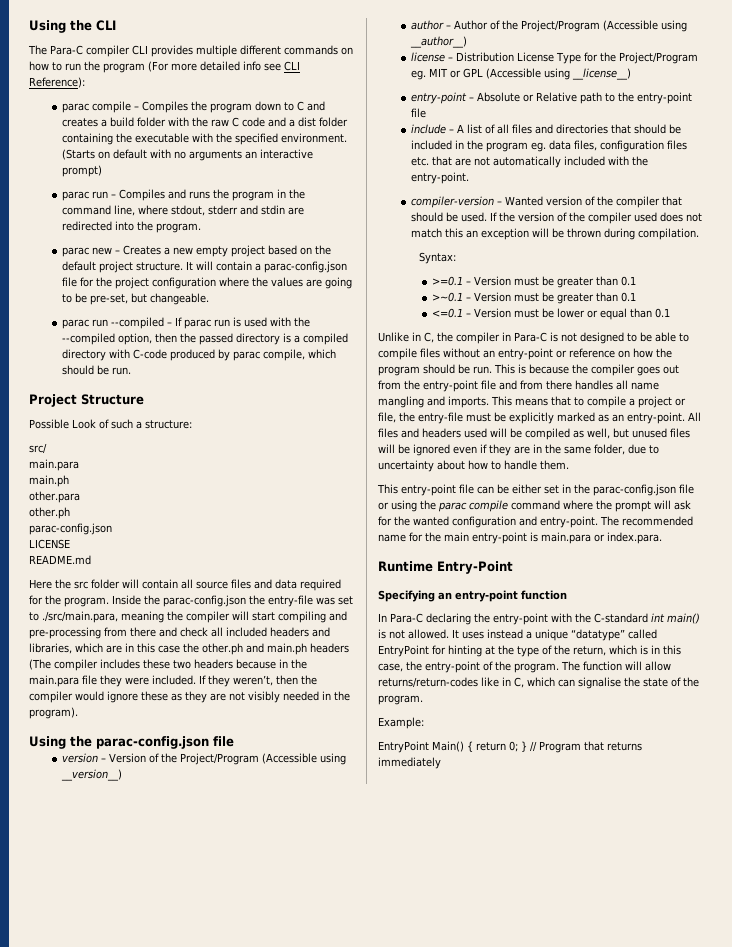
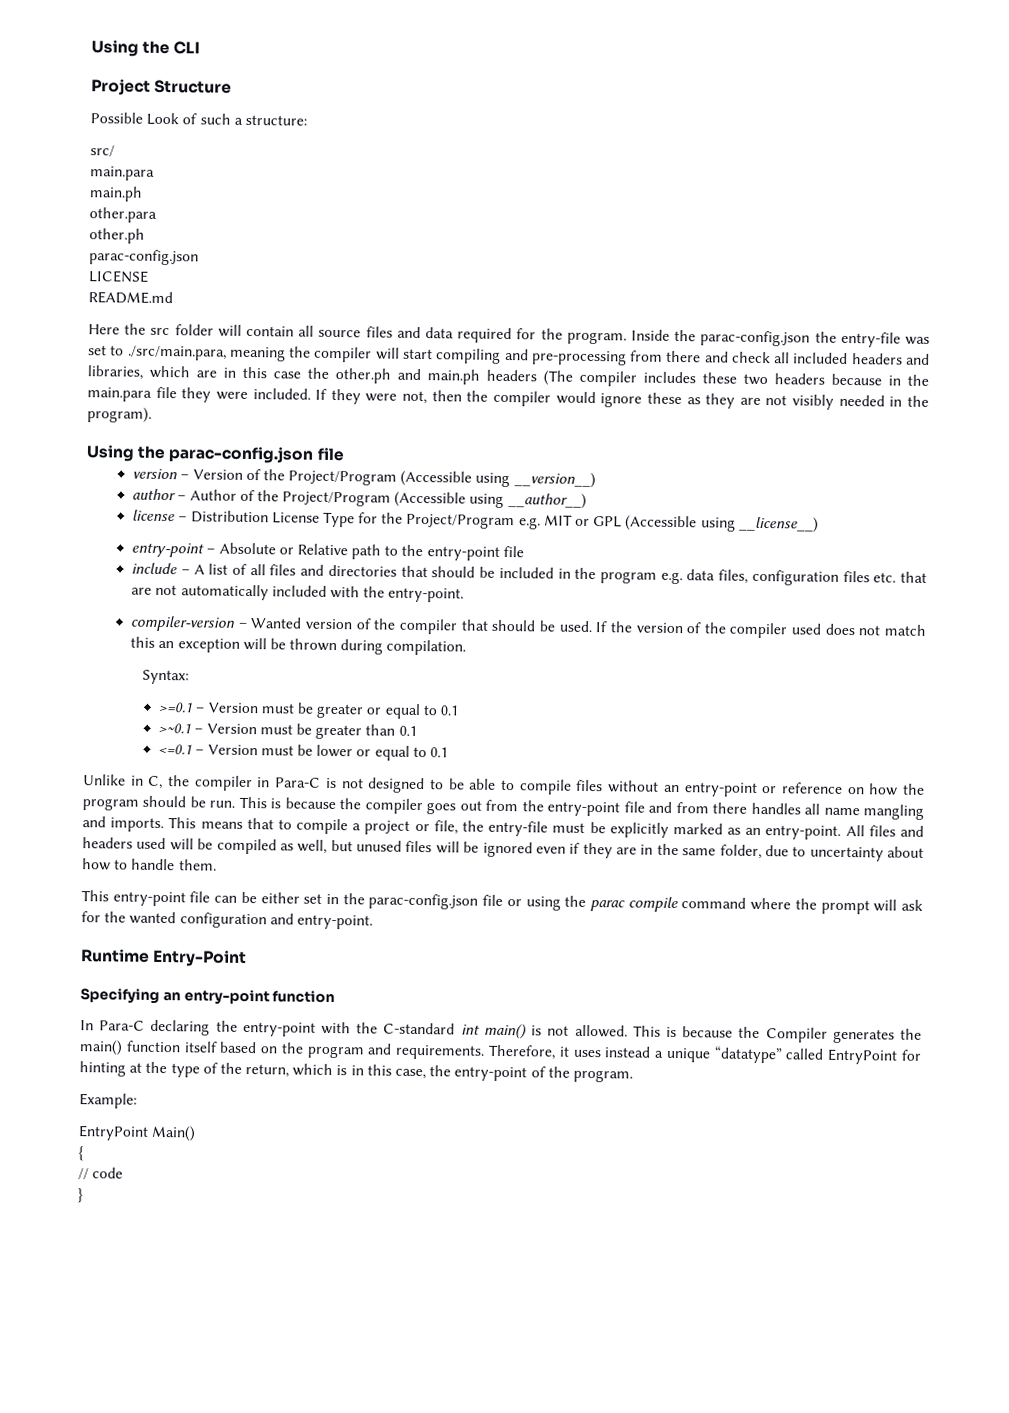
- The Para-C compiler CLI provides multiple different commands on how to run the program (For more detailed info see CLI Reference):
- parac compile – Compiles the program down to C and creates a build folder with the raw C code and a dist folder containing the executable with the specified environment. (Starts on default with no arguments an interactive prompt)
- parac run – Compiles and runs the program in the command line, where stdout, stderr and stdin are redirected into the program.
- parac new – Creates a new empty project based on the default project structure. It will contain a parac-config.json file for the project configuration where the values are going to be pre-set, but changeable.
- parac run --compiled – If parac run is used with the --compiled option, then the passed directory is a compiled directory with C-code produced by parac compile, which should be run.
- If they weren’t, then the compiler would ignore these as they are not visibly needed in the program).
+ If they were not, then the compiler would ignore these as they are not visibly needed in the program).
- license – Distribution License Type for the Project/Program eg. MIT or GPL (Accessible using __license__)
+ license – Distribution License Type for the Project/Program e.g. MIT or GPL (Accessible using __license__)
- include – A list of all files and directories that should be included in the program eg. data files, configuration files etc. that are not automatically included with the entry-point.
+ include – A list of all files and directories that should be included in the program e.g. data files, configuration files etc. that are not automatically included with the entry-point.
- >=0.1 – Version must be greater than 0.1
+ >=0.1 – Version must be greater or equal to 0.1
- <=0.1 – Version must be lower or equal than 0.1
+ <=0.1 – Version must be lower or equal to 0.1
- The recommended name for the main entry-point is main.para or index.para.
- It uses instead a unique “datatype” called EntryPoint for hinting at the type of the return, which is in this case, the entry-point of the program. The function will allow returns/return-codes like in C, which can signalise the state of the program.
+ This is because the Compiler generates the main() function itself based on the program and requirements. Therefore, it uses instead a unique “datatype” called EntryPoint for hinting at the type of the return, which is in this case, the entry-point of the program.
- EntryPoint Main() { return 0; } // Program that returns immediately
+ EntryPoint Main()
+ {
+ // code
+ }

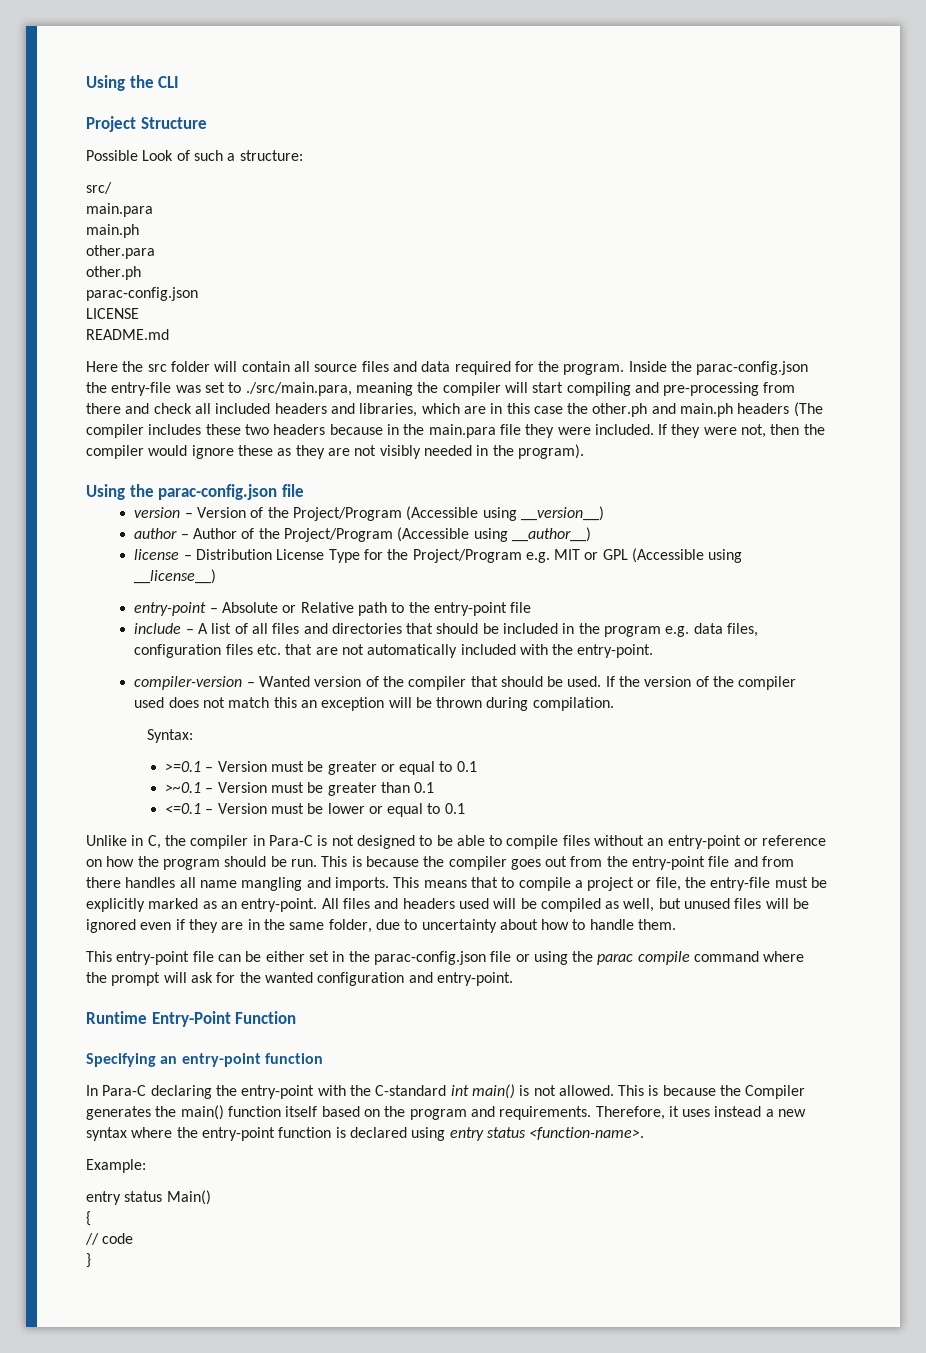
- Runtime Entry-Point
+ Runtime Entry-Point Function
- Therefore, it uses instead a unique “datatype” called EntryPoint for hinting at the type of the return, which is in this case, the entry-point of the program.
+ Therefore, it uses instead a new syntax where the entry-point function is declared using entry status <function-name>.
- EntryPoint Main()
+ entry status Main()

